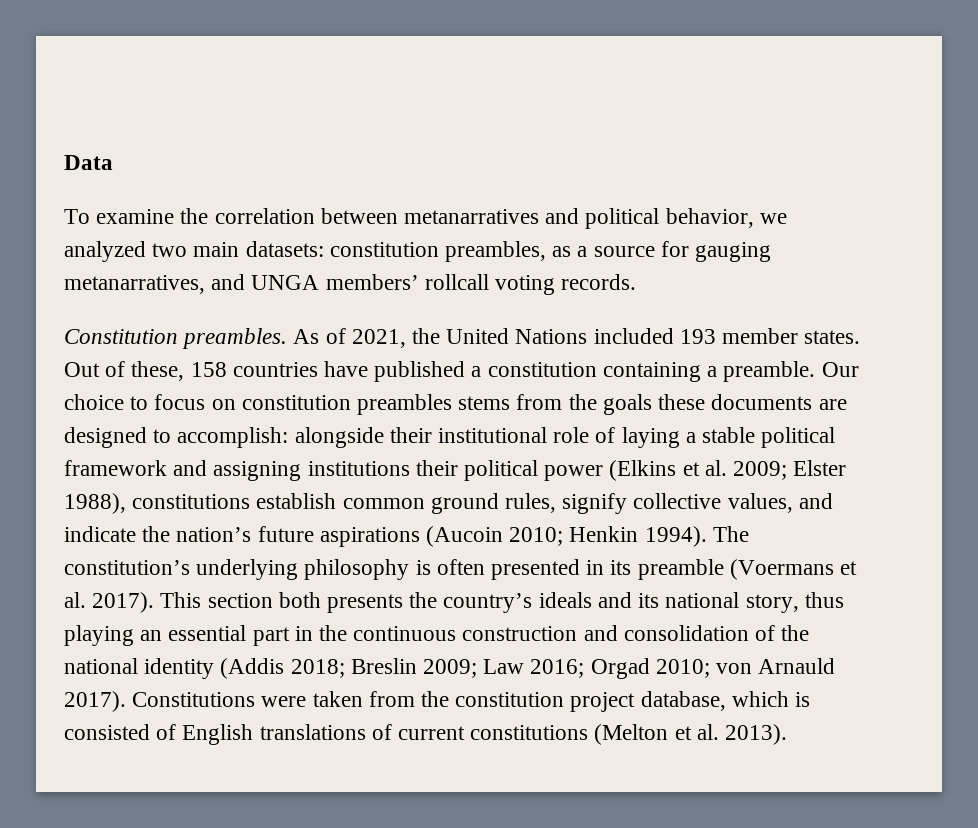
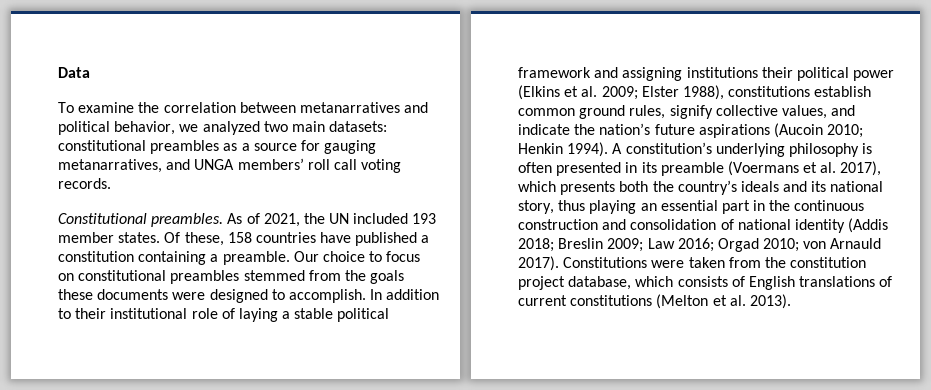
- To examine the correlation between metanarratives and political behavior, we analyzed two main datasets: constitution preambles, as a source for gauging metanarratives, and UNGA members’ rollcall voting records.
+ To examine the correlation between metanarratives and political behavior, we analyzed two main datasets: constitutional preambles as a source for gauging metanarratives, and UNGA members’ roll call voting records.
- Constitution preambles.
+ Constitutional preambles.
- As of 2021, the United Nations included 193 member states.
+ As of 2021, the UN included 193 member states.
- Out of these, 158 countries have published a constitution containing a preamble.
+ Of these, 158 countries have published a constitution containing a preamble.
- Our choice to focus on constitution preambles stems from the goals these documents are designed to accomplish: alongside their institutional role of laying a stable political framework and assigning institutions their political power (Elkins et al. 2009; Elster 1988), constitutions establish common ground rules, signify collective values, and indicate the nation’s future aspirations (Aucoin 2010; Henkin 1994).
+ Our choice to focus on constitutional preambles stemmed from the goals these documents were designed to accomplish. In addition to their institutional role of laying a stable political framework and assigning institutions their political power (Elkins et al. 2009; Elster 1988), constitutions establish common ground rules, signify collective values, and indicate the nation’s future aspirations (Aucoin 2010; Henkin 1994).
- The constitution’s underlying philosophy is often presented in its preamble (Voermans et al. 2017). This section both presents the country’s ideals and its national story, thus playing an essential part in the continuous construction and consolidation of the national identity (Addis 2018; Breslin 2009; Law 2016; Orgad 2010; von Arnauld 2017).
+ A constitution’s underlying philosophy is often presented in its preamble (Voermans et al. 2017), which presents both the country’s ideals and its national story, thus playing an essential part in the continuous construction and consolidation of national identity (Addis 2018; Breslin 2009; Law 2016; Orgad 2010; von Arnauld 2017).
- Constitutions were taken from the constitution project database, which is consisted of English translations of current constitutions (Melton et al. 2013).
+ Constitutions were taken from the constitution project database, which consists of English translations of current constitutions (Melton et al. 2013).

